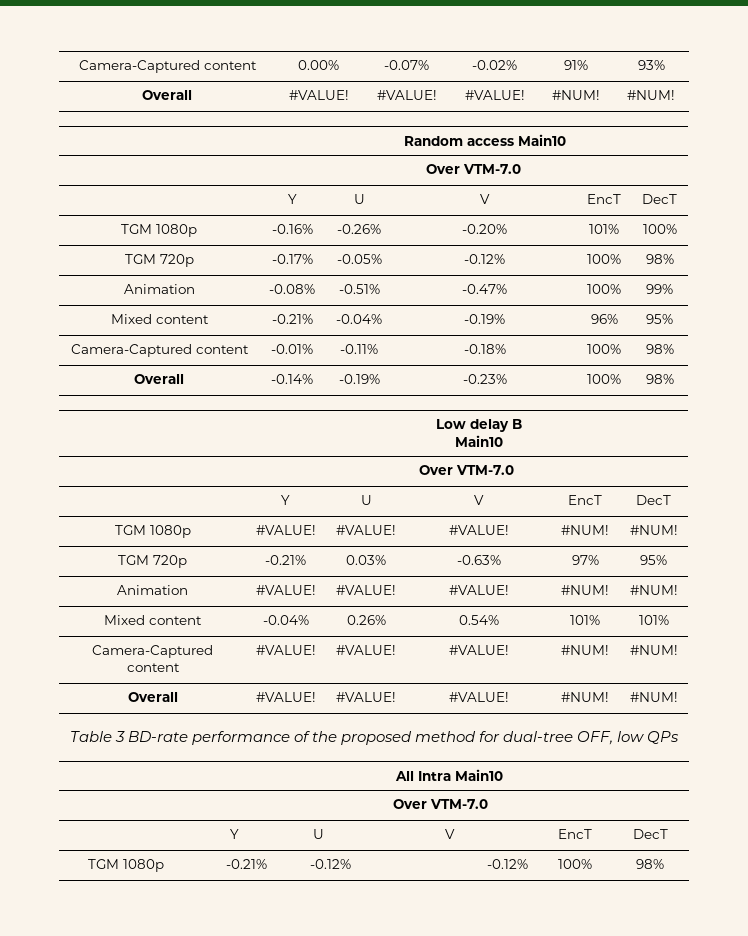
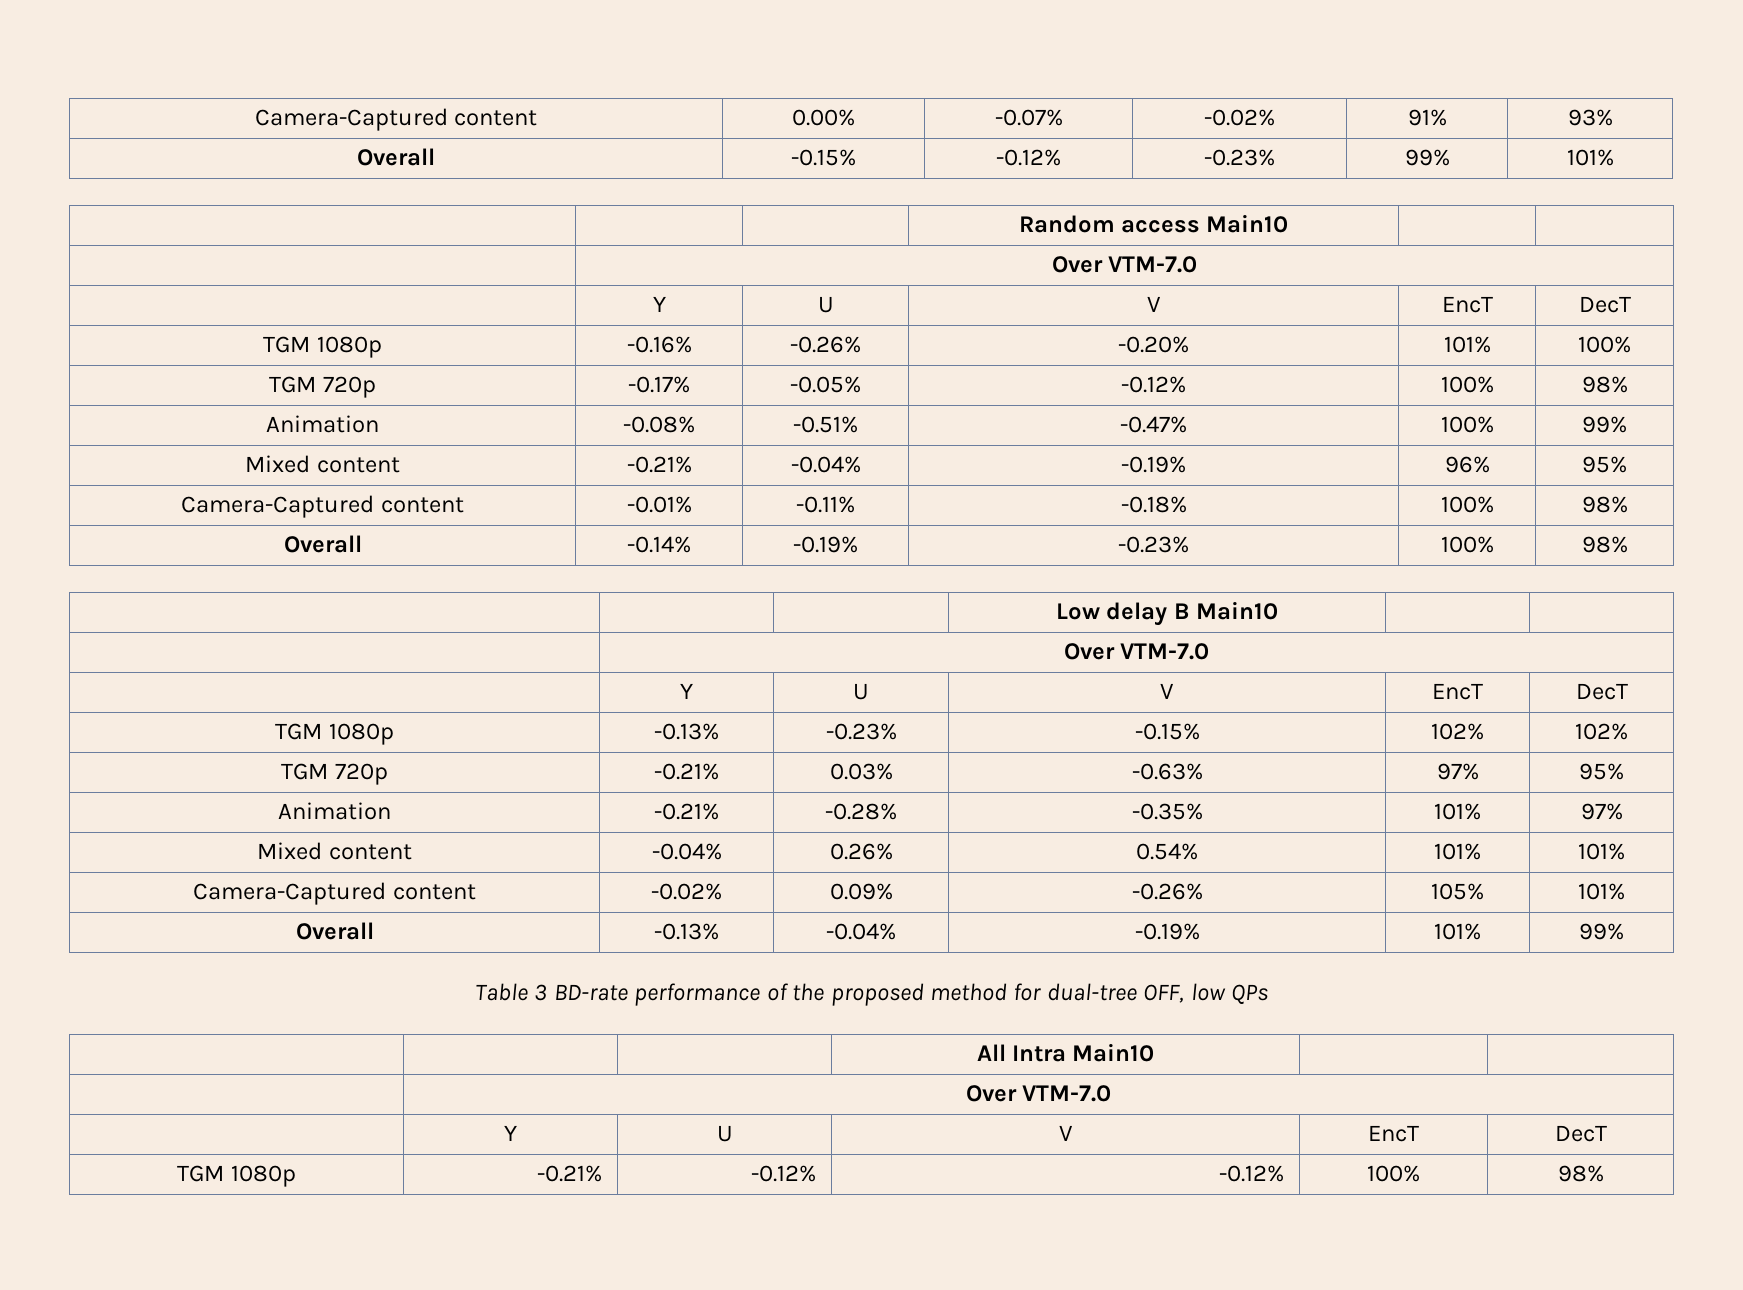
  Camera-Captured content | 0.00% | -0.07% | -0.02% | 91% | 93%
- Overall | #VALUE! | #VALUE! | #VALUE! | #NUM! | #NUM!
+ Overall | -0.15% | -0.12% | -0.23% | 99% | 101%
- TGM 1080p | #VALUE! | #VALUE! | #VALUE! | #NUM! | #NUM!
+ TGM 1080p | -0.13% | -0.23% | -0.15% | 102% | 102%
- Animation | #VALUE! | #VALUE! | #VALUE! | #NUM! | #NUM!
+ Animation | -0.21% | -0.28% | -0.35% | 101% | 97%
- Camera-Captured content | #VALUE! | #VALUE! | #VALUE! | #NUM! | #NUM!
- Overall | #VALUE! | #VALUE! | #VALUE! | #NUM! | #NUM!
+ Camera-Captured content | -0.02% | 0.09% | -0.26% | 105% | 101%
+ Overall | -0.13% | -0.04% | -0.19% | 101% | 99%

